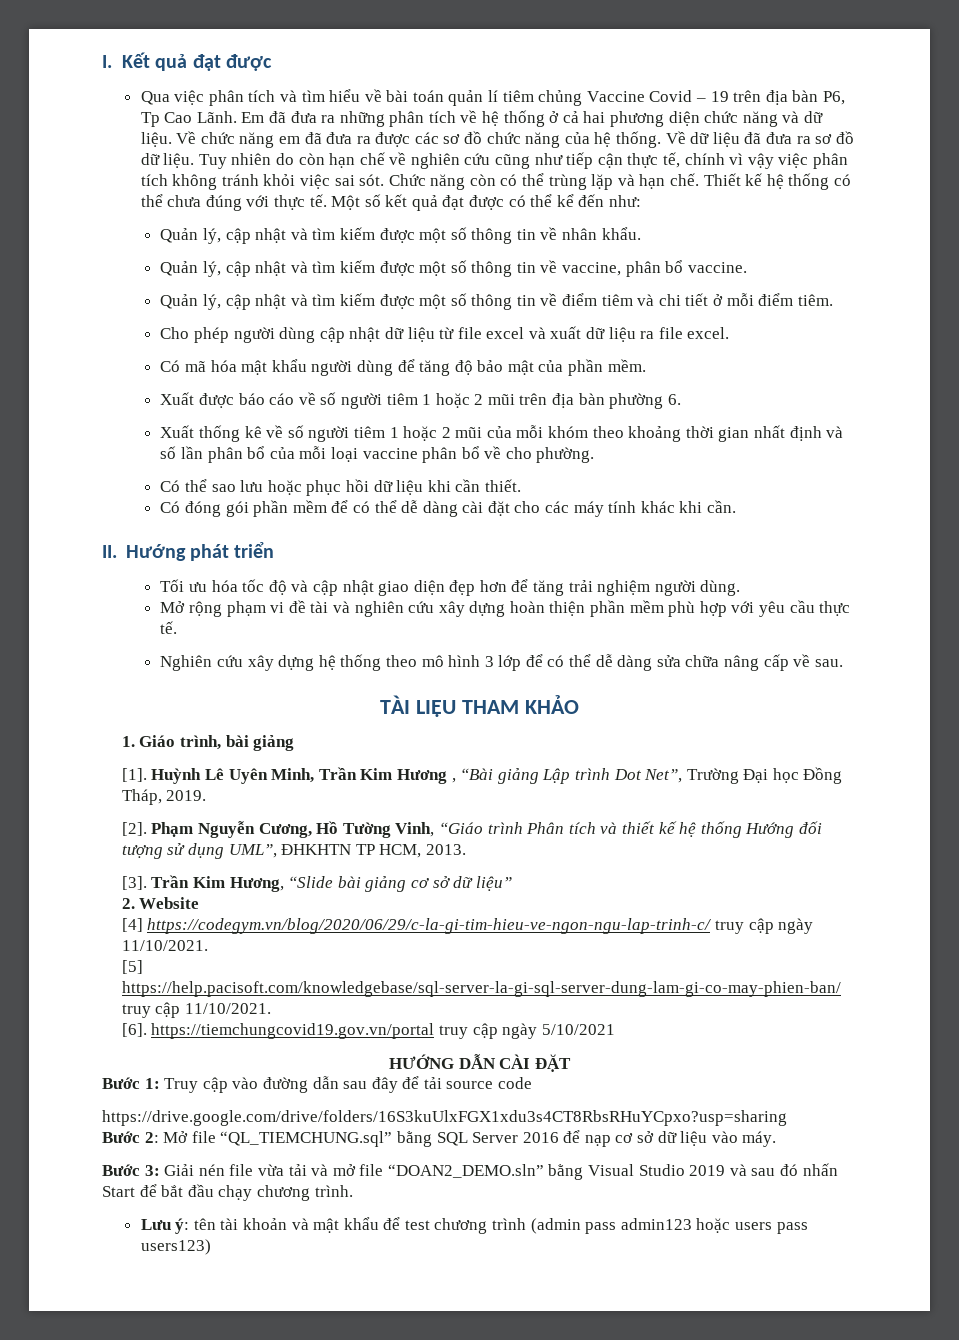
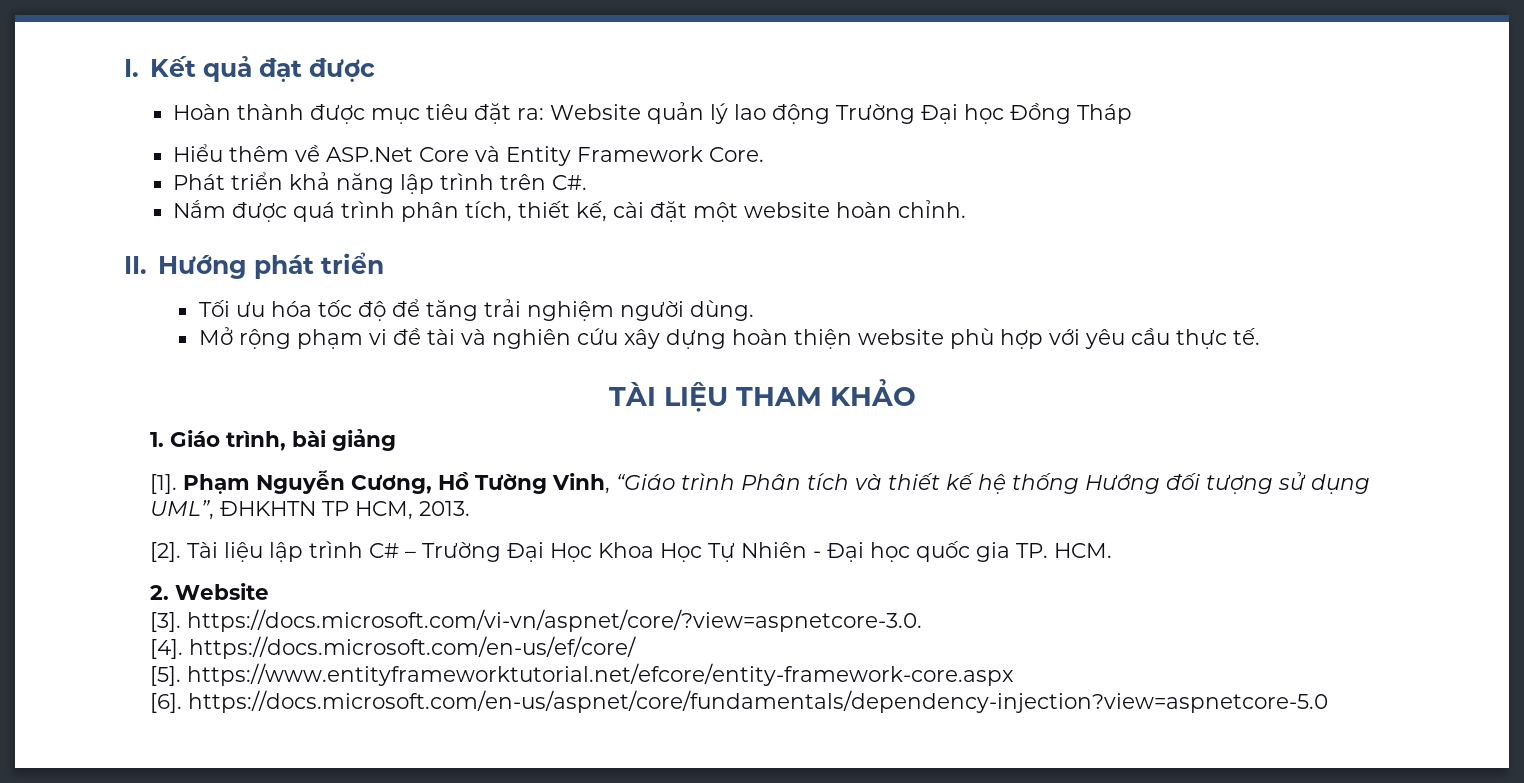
- Qua việc phân tích và tìm hiểu về bài toán quản lí tiêm chủng Vaccine Covid – 19 trên địa bàn P6, Tp Cao Lãnh. Em đã đưa ra những phân tích về hệ thống ở cả hai phương diện chức năng và dữ liệu. Về chức năng em đã đưa ra được các sơ đồ chức năng của hệ thống. Về dữ liệu đã đưa ra sơ đồ dữ liệu. Tuy nhiên do còn hạn chế về nghiên cứu cũng như tiếp cận thực tế, chính vì vậy việc phân tích không tránh khỏi việc sai sót. Chức năng còn có thể trùng lặp và hạn chế. Thiết kế hệ thống có thể chưa đúng với thực tế. Một số kết quả đạt được có thể kể đến như:
- Quản lý, cập nhật và tìm kiếm được một số thông tin về nhân khẩu.
- Quản lý, cập nhật và tìm kiếm được một số thông tin về vaccine, phân bổ vaccine.
- Quản lý, cập nhật và tìm kiếm được một số thông tin về điểm tiêm và chi tiết ở mỗi điểm tiêm.
- Cho phép người dùng cập nhật dữ liệu từ file excel và xuất dữ liệu ra file excel.
- Có mã hóa mật khẩu người dùng để tăng độ bảo mật của phần mềm.
- Xuất được báo cáo về số người tiêm 1 hoặc 2 mũi trên địa bàn phường 6.
- Xuất thống kê về số người tiêm 1 hoặc 2 mũi của mỗi khóm theo khoảng thời gian nhất định và số lần phân bổ của mỗi loại vaccine phân bổ về cho phường.
- Có thể sao lưu hoặc phục hồi dữ liệu khi cần thiết.
- Có đóng gói phần mềm để có thể dễ dàng cài đặt cho các máy tính khác khi cần.
+ Hoàn thành được mục tiêu đặt ra: Website quản lý lao động Trường Đại học Đồng Tháp
+ Hiểu thêm về ASP.Net Core và Entity Framework Core.
+ Phát triển khả năng lập trình trên C#.
+ Nắm được quá trình phân tích, thiết kế, cài đặt một website hoàn chỉnh.
- Tối ưu hóa tốc độ và cập nhật giao diện đẹp hơn để tăng trải nghiệm người dùng.
+ Tối ưu hóa tốc độ để tăng trải nghiệm người dùng.
- Mở rộng phạm vi đề tài và nghiên cứu xây dựng hoàn thiện phần mềm phù hợp với yêu cầu thực tế.
+ Mở rộng phạm vi đề tài và nghiên cứu xây dựng hoàn thiện website phù hợp với yêu cầu thực tế.
- Nghiên cứu xây dựng hệ thống theo mô hình 3 lớp để có thể dễ dàng sửa chữa nâng cấp về sau.
- Huỳnh Lê Uyên Minh, Trần Kim Hương , “Bài giảng Lập trình Dot Net”, Trường Đại học Đồng Tháp, 2019.
- [2].
- [3]. Trần Kim Hương, “Slide bài giảng cơ sở dữ liệu”
+ [2]. Tài liệu lập trình C# – Trường Đại Học Khoa Học Tự Nhiên - Đại học quốc gia TP. HCM.
  2. Website
- [4] https://codegym.vn/blog/2020/06/29/c-la-gi-tim-hieu-ve-ngon-ngu-lap-trinh-c/ truy cập ngày 11/10/2021.
- [5] https://help.pacisoft.com/knowledgebase/sql-server-la-gi-sql-server-dung-lam-gi-co-may-phien-ban/ truy cập 11/10/2021.
- [6]. https://tiemchungcovid19.gov.vn/portal truy cập ngày 5/10/2021
- HƯỚNG DẪN CÀI ĐẶT
- Bước 1: Truy cập vào đường dẫn sau đây để tải source code
- https://drive.google.com/drive/folders/16S3kuUlxFGX1xdu3s4CT8RbsRHuYCpxo?usp=sharing
- Bước 2: Mở file “QL_TIEMCHUNG.sql” bằng SQL Server 2016 để nạp cơ sở dữ liệu vào máy.
- Bước 3: Giải nén file vừa tải và mở file “DOAN2_DEMO.sln” bằng Visual Studio 2019 và sau đó nhấn Start để bắt đầu chạy chương trình.
- Lưu ý: tên tài khoản và mật khẩu để test chương trình (admin pass admin123 hoặc users pass users123)
+ [3]. https://docs.microsoft.com/vi-vn/aspnet/core/?view=aspnetcore-3.0.
+ [4]. https://docs.microsoft.com/en-us/ef/core/
+ [5]. https://www.entityframeworktutorial.net/efcore/entity-framework-core.aspx
+ [6]. https://docs.microsoft.com/en-us/aspnet/core/fundamentals/dependency-injection?view=aspnetcore-5.0

